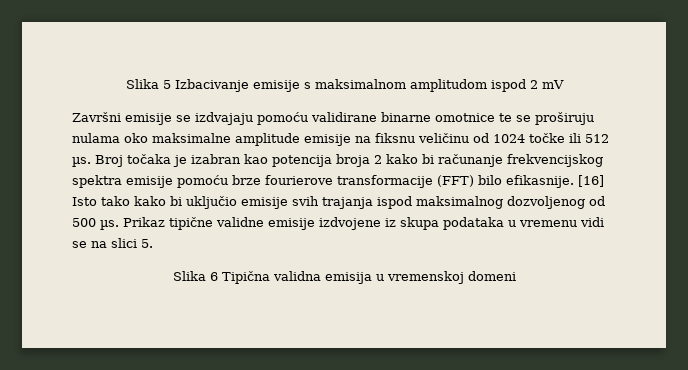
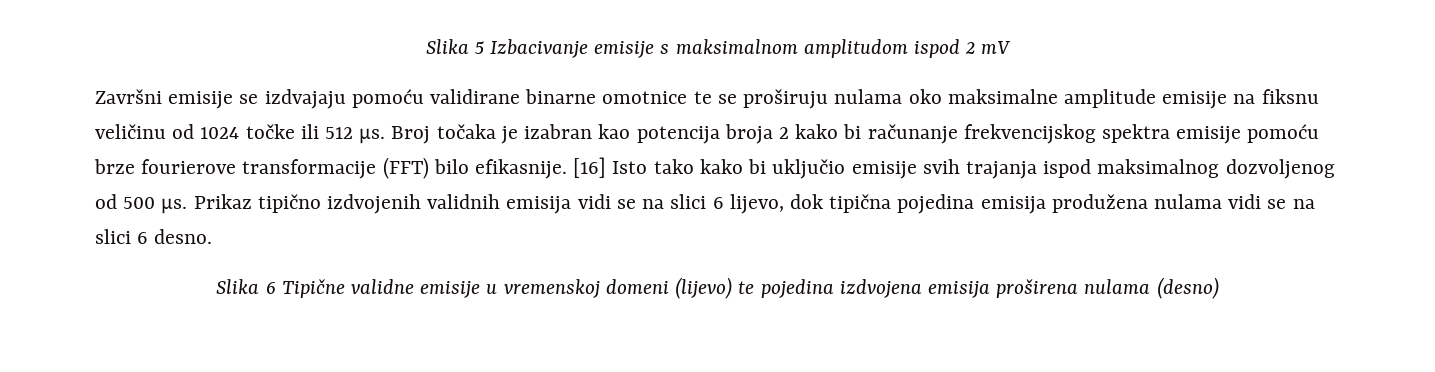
- Prikaz tipične validne emisije izdvojene iz skupa podataka u vremenu vidi se na slici 5.
- Slika 6 Tipična validna emisija u vremenskoj domeni
+ Prikaz tipično izdvojenih validnih emisija vidi se na slici 6 lijevo, dok tipična pojedina emisija produžena nulama vidi se na slici 6 desno.
+ Slika 6 Tipične validne emisije u vremenskoj domeni (lijevo) te pojedina izdvojena emisija proširena nulama (desno)

